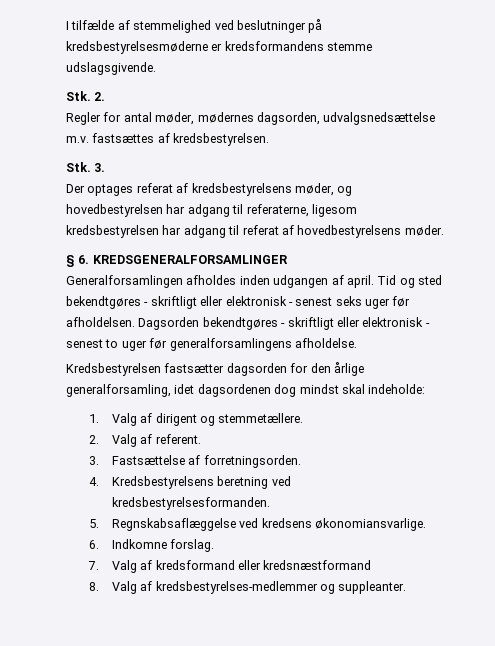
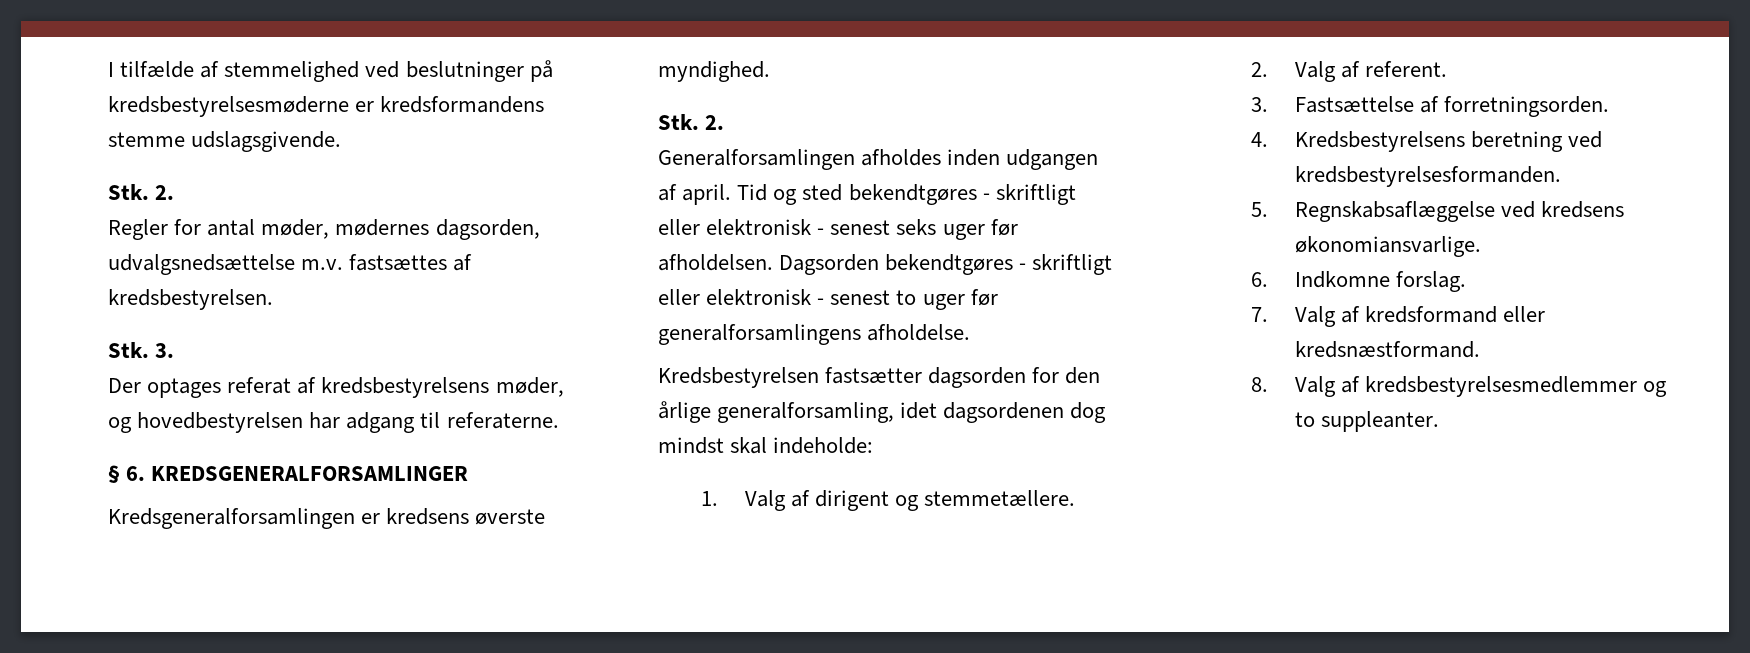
- Der optages referat af kredsbestyrelsens møder, og hovedbestyrelsen har adgang til referaterne, ligesom kredsbestyrelsen har adgang til referat af hovedbestyrelsens møder.
+ Der optages referat af kredsbestyrelsens møder, og hovedbestyrelsen har adgang til referaterne.
  § 6. KREDSGENERALFORSAMLINGER
+ Kredsgeneralforsamlingen er kredsens øverste myndighed.
+ Stk. 2.
- 7. Valg af kredsformand eller kredsnæstformand
+ 7. Valg af kredsformand eller kredsnæstformand.
- 8. Valg af kredsbestyrelses-medlemmer og suppleanter.
+ 8. Valg af kredsbestyrelsesmedlemmer og to suppleanter.

